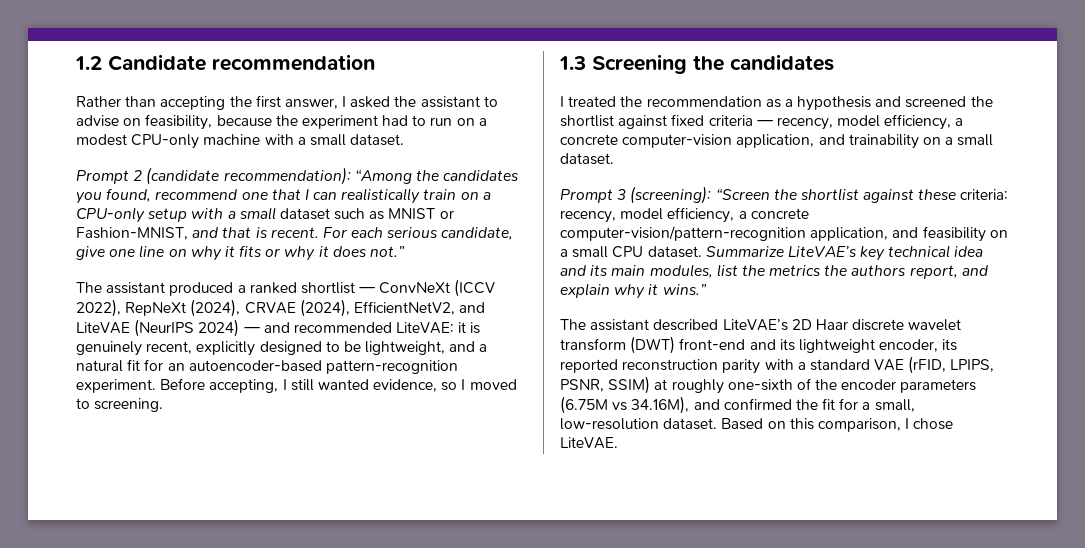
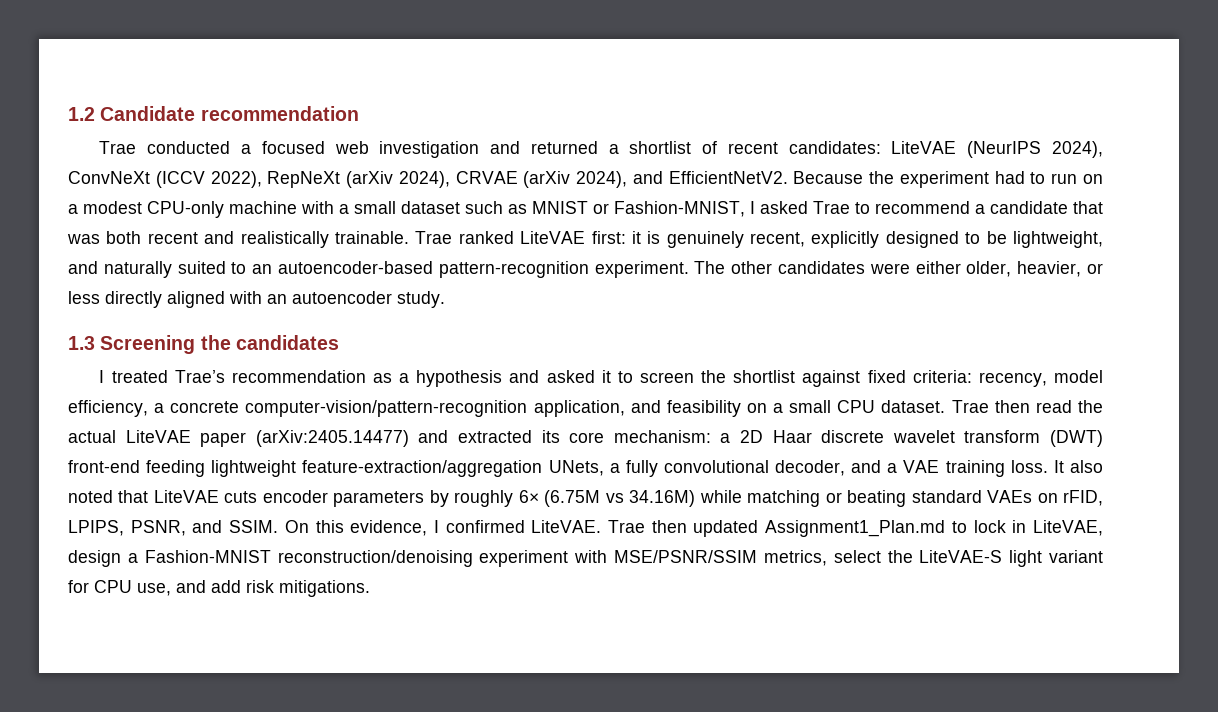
- Rather than accepting the first answer, I asked the assistant to advise on feasibility, because the experiment had to run on a modest CPU-only machine with a small dataset.
- Prompt 2 (candidate recommendation): “Among the candidates you found, recommend one that I can realistically train on a CPU-only setup with a small dataset such as MNIST or Fashion-MNIST, and that is recent. For each serious candidate, give one line on why it fits or why it does not.”
- The assistant produced a ranked shortlist — ConvNeXt (ICCV 2022), RepNeXt (2024), CRVAE (2024), EfficientNetV2, and LiteVAE (NeurIPS 2024) — and recommended LiteVAE: it is genuinely recent, explicitly designed to be lightweight, and a natural fit for an autoencoder-based pattern-recognition experiment. Before accepting, I still wanted evidence, so I moved to screening.
+ Trae conducted a focused web investigation and returned a shortlist of recent candidates: LiteVAE (NeurIPS 2024), ConvNeXt (ICCV 2022), RepNeXt (arXiv 2024), CRVAE (arXiv 2024), and EfficientNetV2. Because the experiment had to run on a modest CPU-only machine with a small dataset such as MNIST or Fashion-MNIST, I asked Trae to recommend a candidate that was both recent and realistically trainable. Trae ranked LiteVAE first: it is genuinely recent, explicitly designed to be lightweight, and naturally suited to an autoencoder-based pattern-recognition experiment. The other candidates were either older, heavier, or less directly aligned with an autoencoder study.
- I treated the recommendation as a hypothesis and screened the shortlist against fixed criteria — recency, model efficiency, a concrete computer-vision application, and trainability on a small dataset.
- Prompt 3 (screening): “Screen the shortlist against these criteria: recency, model efficiency, a concrete computer-vision/pattern-recognition application, and feasibility on a small CPU dataset.
+ I treated Trae’s recommendation as a hypothesis and asked it to screen the shortlist against fixed criteria: recency, model efficiency, a concrete computer-vision/pattern-recognition application, and feasibility on a small CPU dataset.
- Summarize LiteVAE’s key technical idea and its main modules, list the metrics the authors report, and explain why it wins.”
- The assistant described LiteVAE’s 2D Haar discrete wavelet transform (DWT) front-end and its lightweight encoder, its reported reconstruction parity with a standard VAE (rFID, LPIPS, PSNR, SSIM) at roughly one-sixth of the encoder parameters (6.75M vs 34.16M), and confirmed the fit for a small, low-resolution dataset. Based on this comparison, I chose LiteVAE.
+ Trae then read the actual LiteVAE paper (arXiv:2405.14477) and extracted its core mechanism: a 2D Haar discrete wavelet transform (DWT) front-end feeding lightweight feature-extraction/aggregation UNets, a fully convolutional decoder, and a VAE training loss. It also noted that LiteVAE cuts encoder parameters by roughly 6× (6.75M vs 34.16M) while matching or beating standard VAEs on rFID, LPIPS, PSNR, and SSIM. On this evidence, I confirmed LiteVAE. Trae then updated Assignment1_Plan.md to lock in LiteVAE, design a Fashion-MNIST reconstruction/denoising experiment with MSE/PSNR/SSIM metrics, select the LiteVAE-S light variant for CPU use, and add risk mitigations.

